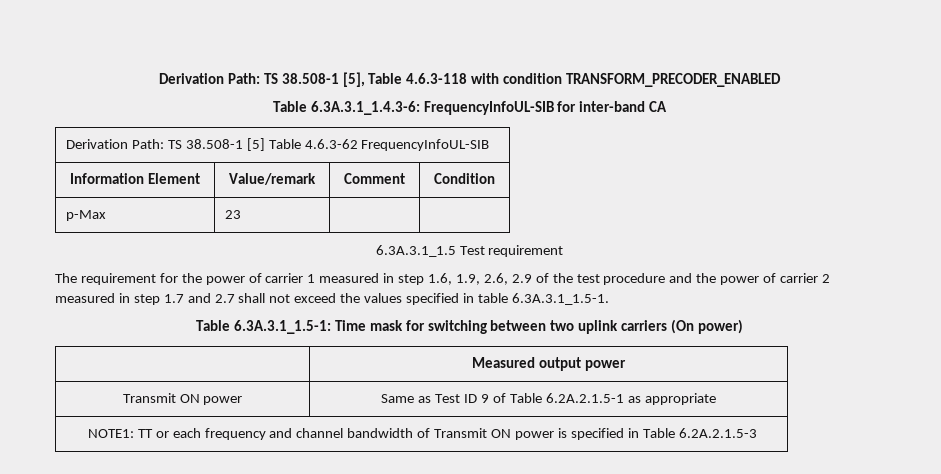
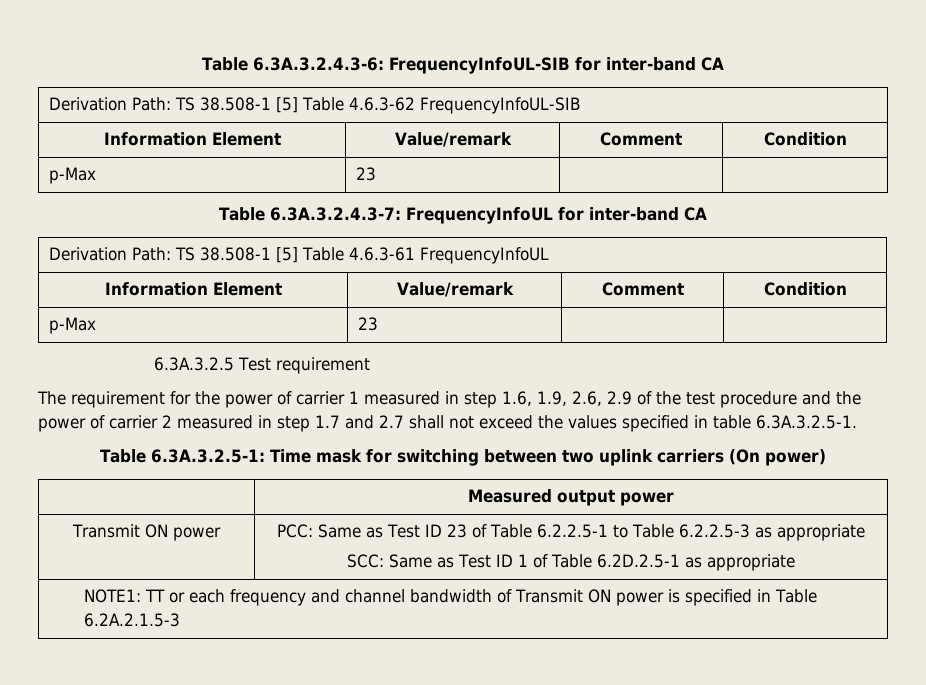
- Derivation Path: TS 38.508-1 [5], Table 4.6.3-118 with condition TRANSFORM_PRECODER_ENABLED
- Table 6.3A.3.1_1.4.3-6: FrequencyInfoUL-SIB for inter-band CA
+ Table 6.3A.3.2.4.3-6: FrequencyInfoUL-SIB for inter-band CA
- 6.3A.3.1_1.5 Test requirement
+ Table 6.3A.3.2.4.3-7: FrequencyInfoUL for inter-band CA
+ Derivation Path: TS 38.508-1 [5] Table 4.6.3-61 FrequencyInfoUL
+ Information Element | Value/remark | Comment | Condition
+ p-Max | 23 | |
+ 6.3A.3.2.5 Test requirement
- The requirement for the power of carrier 1 measured in step 1.6, 1.9, 2.6, 2.9 of the test procedure and the power of carrier 2 measured in step 1.7 and 2.7 shall not exceed the values specified in table 6.3A.3.1_1.5-1.
- Table 6.3A.3.1_1.5-1: Time mask for switching between two uplink carriers (On power)
+ The requirement for the power of carrier 1 measured in step 1.6, 1.9, 2.6, 2.9 of the test procedure and the power of carrier 2 measured in step 1.7 and 2.7 shall not exceed the values specified in table 6.3A.3.2.5-1.
+ Table 6.3A.3.2.5-1: Time mask for switching between two uplink carriers (On power)
- Transmit ON power | Same as Test ID 9 of Table 6.2A.2.1.5-1 as appropriate
+ Transmit ON power | PCC: Same as Test ID 23 of Table 6.2.2.5-1 to Table 6.2.2.5-3 as appropriate
+ SCC: Same as Test ID 1 of Table 6.2D.2.5-1 as appropriate

